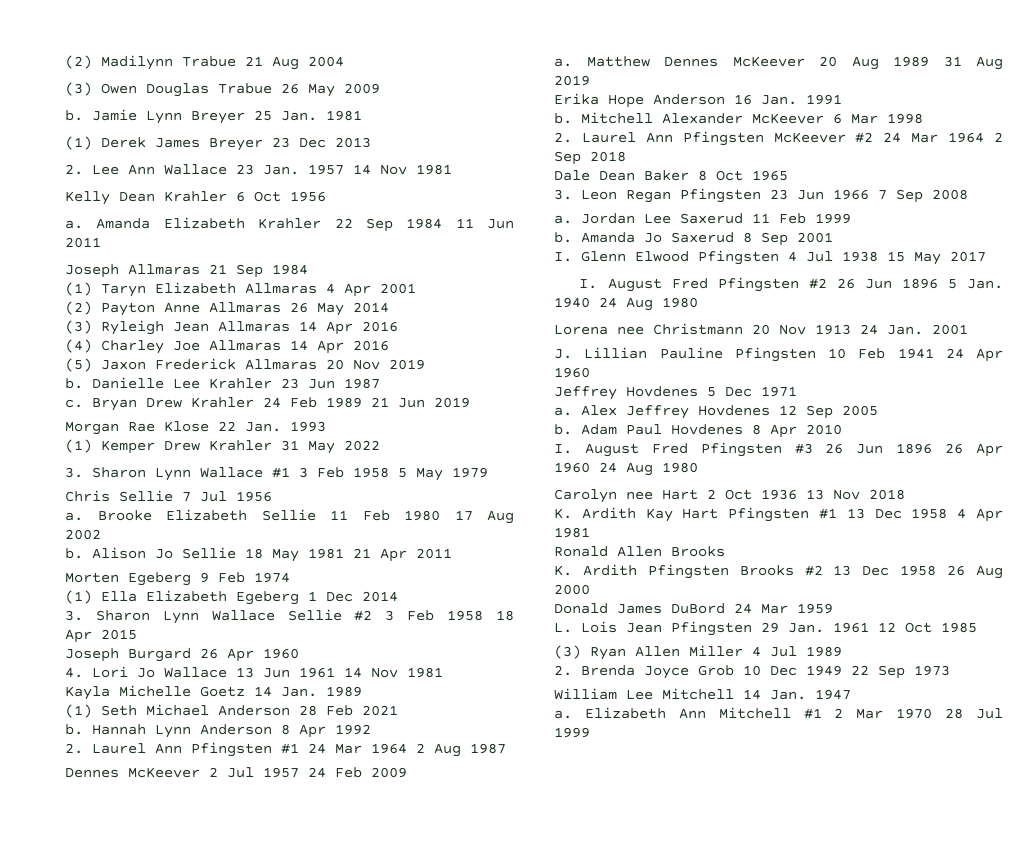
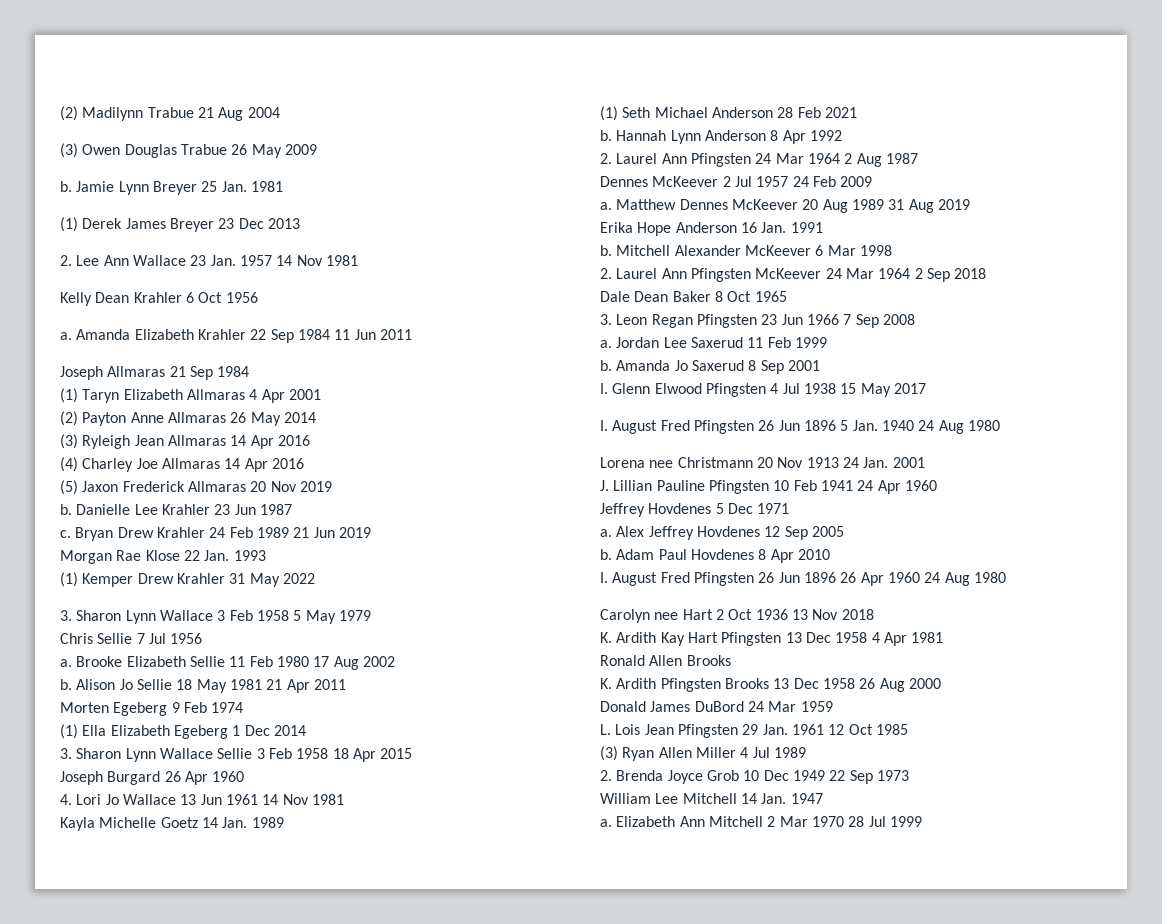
- 3. Sharon Lynn Wallace #1 3 Feb 1958 5 May 1979
+ 3. Sharon Lynn Wallace 3 Feb 1958 5 May 1979
- 3. Sharon Lynn Wallace Sellie #2 3 Feb 1958 18 Apr 2015
+ 3. Sharon Lynn Wallace Sellie 3 Feb 1958 18 Apr 2015
- 2. Laurel Ann Pfingsten #1 24 Mar 1964 2 Aug 1987
+ 2. Laurel Ann Pfingsten 24 Mar 1964 2 Aug 1987
- 2. Laurel Ann Pfingsten McKeever #2 24 Mar 1964 2 Sep 2018
+ 2. Laurel Ann Pfingsten McKeever 24 Mar 1964 2 Sep 2018
- I. August Fred Pfingsten #2 26 Jun 1896 5 Jan. 1940 24 Aug 1980
+ I. August Fred Pfingsten 26 Jun 1896 5 Jan. 1940 24 Aug 1980
- I. August Fred Pfingsten #3 26 Jun 1896 26 Apr 1960 24 Aug 1980
+ I. August Fred Pfingsten 26 Jun 1896 26 Apr 1960 24 Aug 1980
- K. Ardith Kay Hart Pfingsten #1 13 Dec 1958 4 Apr 1981
+ K. Ardith Kay Hart Pfingsten 13 Dec 1958 4 Apr 1981
- K. Ardith Pfingsten Brooks #2 13 Dec 1958 26 Aug 2000
+ K. Ardith Pfingsten Brooks 13 Dec 1958 26 Aug 2000
- Elizabeth Ann Mitchell #1 2 Mar 1970 28 Jul 1999
+ Elizabeth Ann Mitchell 2 Mar 1970 28 Jul 1999

